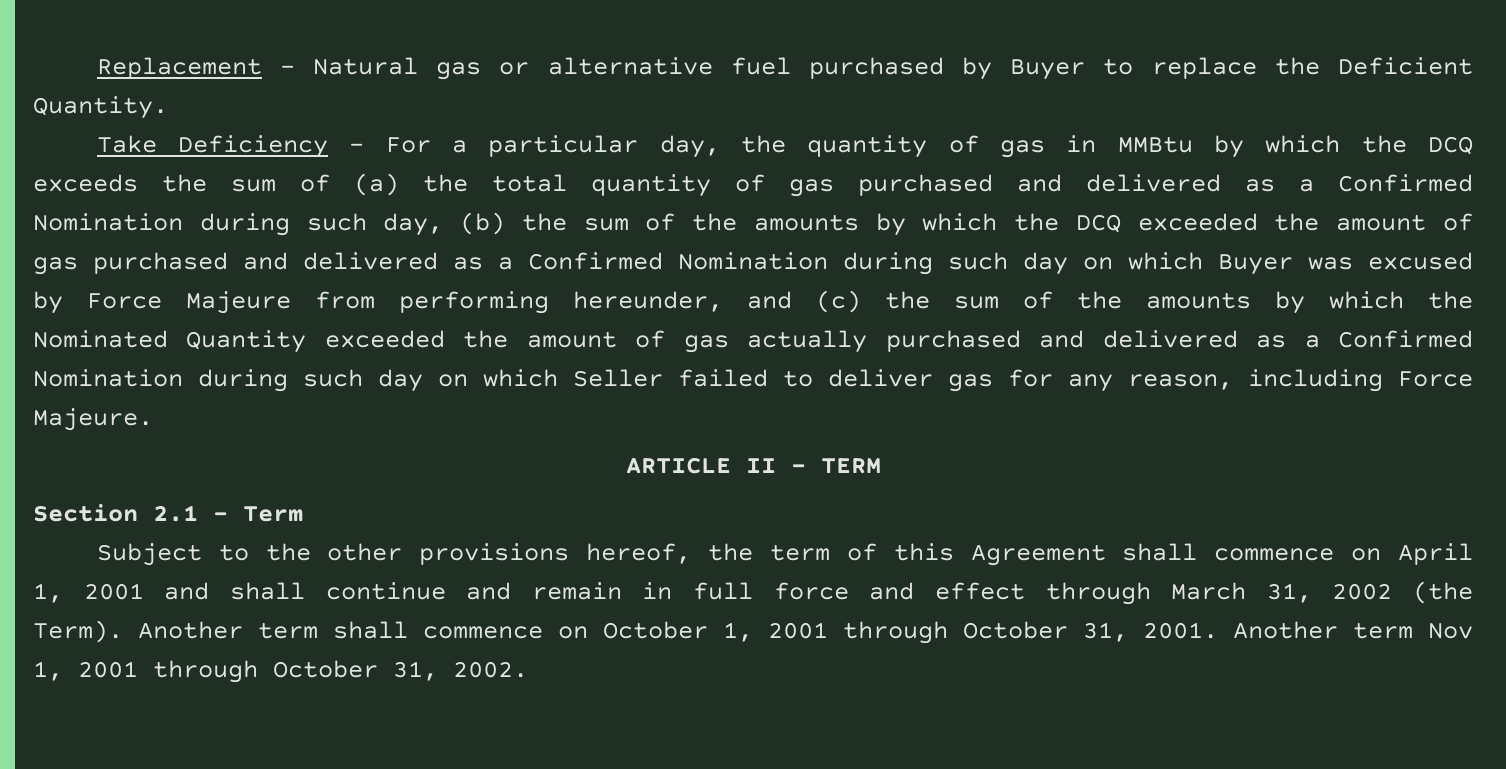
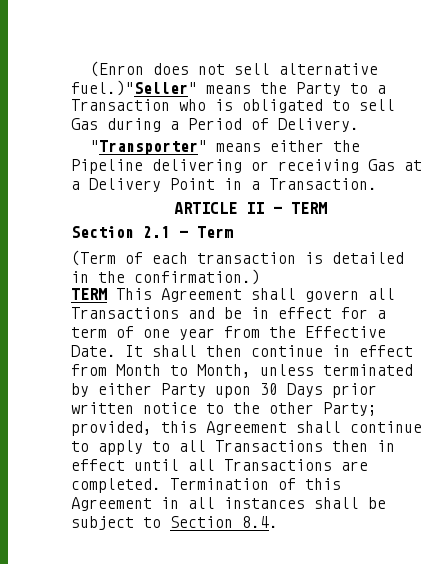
- Replacement - Natural gas or alternative fuel purchased by Buyer to replace the Deficient Quantity.
- Take Deficiency - For a particular day, the quantity of gas in MMBtu by which the DCQ exceeds the sum of (a) the total quantity of gas purchased and delivered as a Confirmed Nomination during such day, (b) the sum of the amounts by which the DCQ exceeded the amount of gas purchased and delivered as a Confirmed Nomination during such day on which Buyer was excused by Force Majeure from performing hereunder, and (c) the sum of the amounts by which the Nominated Quantity exceeded the amount of gas actually purchased and delivered as a Confirmed Nomination during such day on which Seller failed to deliver gas for any reason, including Force Majeure.
+ (Enron does not sell alternative fuel.)"Seller" means the Party to a Transaction who is obligated to sell Gas during a Period of Delivery.
+ "Transporter" means either the Pipeline delivering or receiving Gas at a Delivery Point in a Transaction.
- Subject to the other provisions hereof, the term of this Agreement shall commence on April 1, 2001 and shall continue and remain in full force and effect through March 31, 2002 (the Term). Another term shall commence on October 1, 2001 through October 31, 2001. Another term Nov 1, 2001 through October 31, 2002.
+ (Term of each transaction is detailed in the confirmation.)
+ TERM This Agreement shall govern all Transactions and be in effect for a term of one year from the Effective Date. It shall then continue in effect from Month to Month, unless terminated by either Party upon 30 Days prior written notice to the other Party; provided, this Agreement shall continue to apply to all Transactions then in effect until all Transactions are completed. Termination of this Agreement in all instances shall be subject to Section 8.4.

